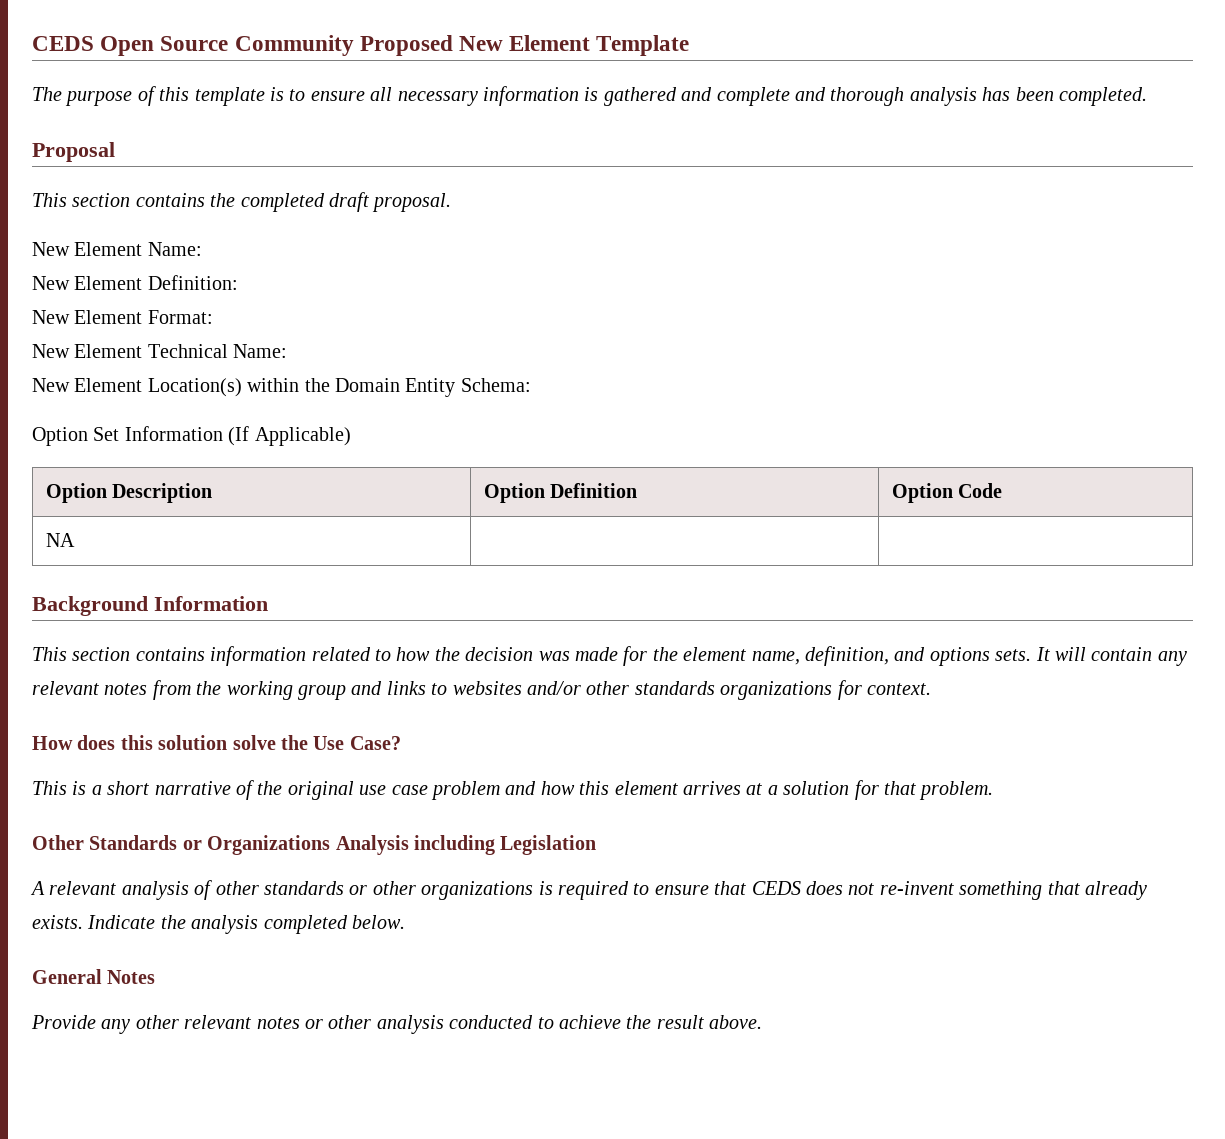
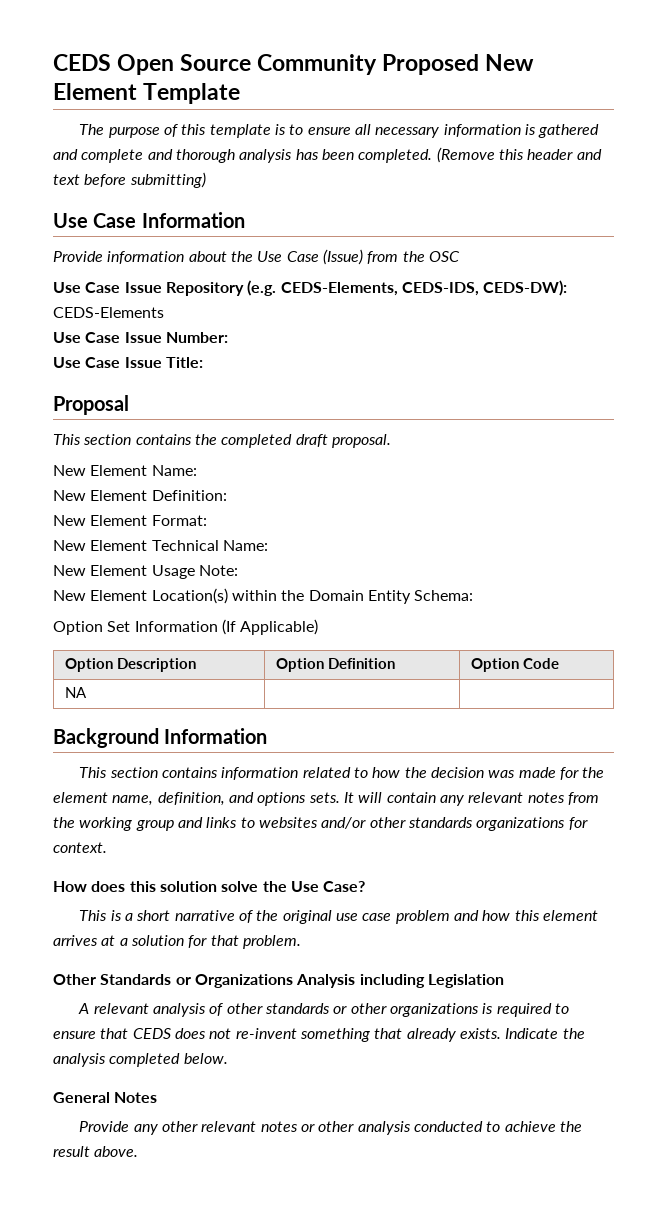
+ (Remove this header and text before submitting)
+ Use Case Information
+ Provide information about the Use Case (Issue) from the OSC
+ Use Case Issue Repository (e.g. CEDS-Elements, CEDS-IDS, CEDS-DW): CEDS-Elements
+ Use Case Issue Number:
+ Use Case Issue Title:
+ New Element Usage Note:

